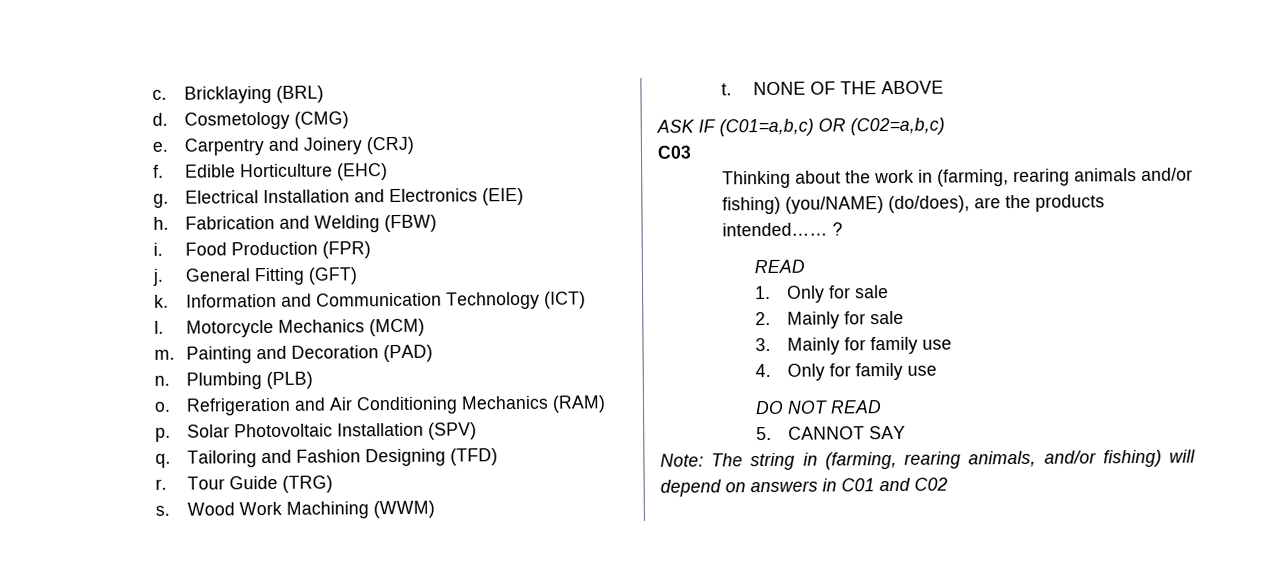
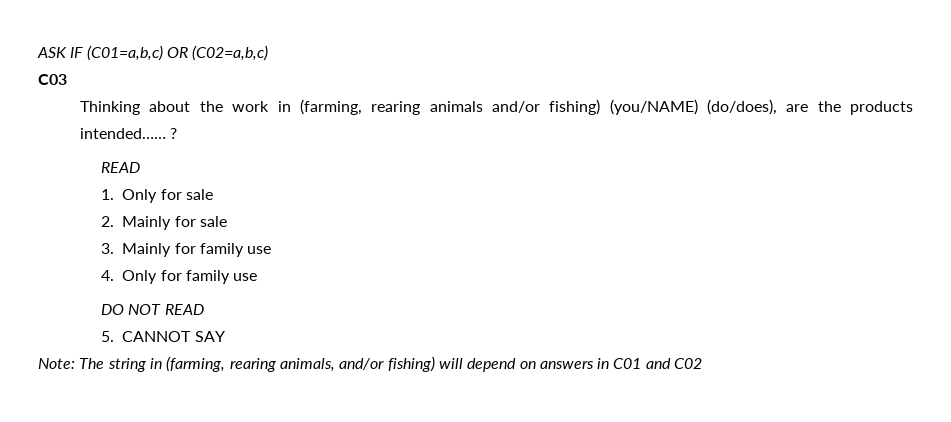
- c. Bricklaying (BRL)
- d. Cosmetology (CMG)
- e. Carpentry and Joinery (CRJ)
- f. Edible Horticulture (EHC)
- g. Electrical Installation and Electronics (EIE)
- h. Fabrication and Welding (FBW)
- i. Food Production (FPR)
- j. General Fitting (GFT)
- k. Information and Communication Technology (ICT)
- l. Motorcycle Mechanics (MCM)
- m. Painting and Decoration (PAD)
- n. Plumbing (PLB)
- o. Refrigeration and Air Conditioning Mechanics (RAM)
- p. Solar Photovoltaic Installation (SPV)
- q. Tailoring and Fashion Designing (TFD)
- r. Tour Guide (TRG)
- s. Wood Work Machining (WWM)
- t. NONE OF THE ABOVE

